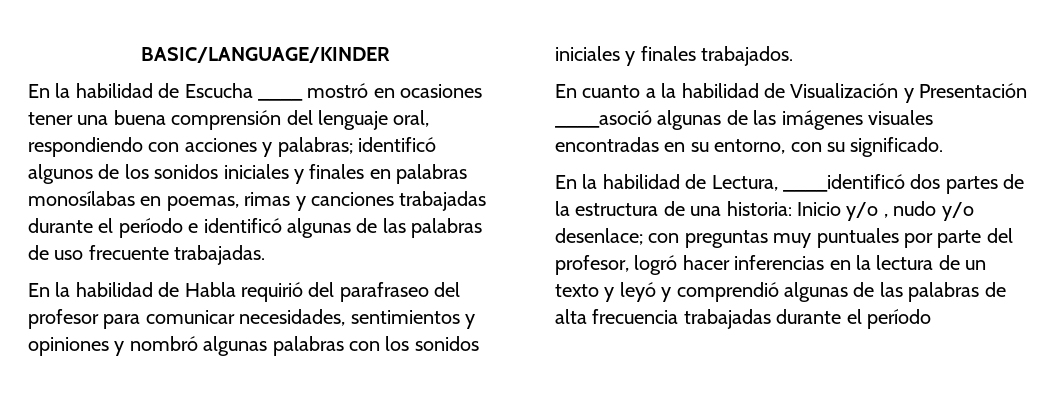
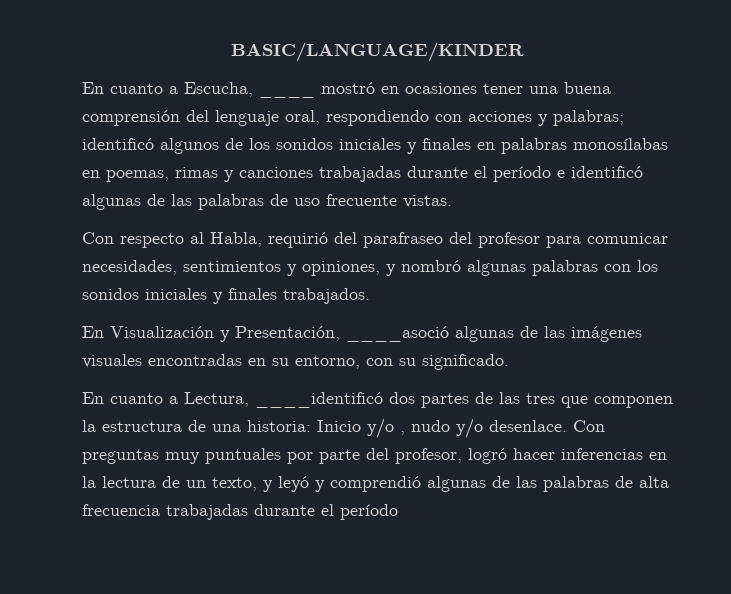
- En la habilidad de Escucha ____ mostró en ocasiones tener una buena comprensión del lenguaje oral, respondiendo con acciones y palabras;
+ En cuanto a Escucha, ____ mostró en ocasiones tener una buena comprensión del lenguaje oral, respondiendo con acciones y palabras;
- identificó algunos de los sonidos iniciales y finales en palabras monosílabas en poemas, rimas y canciones trabajadas durante el período e identificó algunas de las palabras de uso frecuente trabajadas.
- En la habilidad de Habla requirió del parafraseo del profesor para comunicar necesidades, sentimientos y opiniones y nombró algunas palabras con los sonidos iniciales y finales trabajados.
+ identificó algunos de los sonidos iniciales y finales en palabras monosílabas en poemas, rimas y canciones trabajadas durante el período e identificó algunas de las palabras de uso frecuente vistas.
+ Con respecto al Habla, requirió del parafraseo del profesor para comunicar necesidades, sentimientos y opiniones, y nombró algunas palabras con los sonidos iniciales y finales trabajados.
- En cuanto a la habilidad de Visualización y Presentación ____asoció algunas de las imágenes visuales encontradas en su entorno, con su significado.
+ En Visualización y Presentación, ____asoció algunas de las imágenes visuales encontradas en su entorno, con su significado.
- En la habilidad de Lectura, ____identificó dos partes de la estructura de una historia: Inicio y/o , nudo y/o desenlace; con preguntas muy puntuales por parte del profesor, logró hacer inferencias en la lectura de un texto y leyó y comprendió algunas de las palabras de alta frecuencia trabajadas durante el período
+ En cuanto a Lectura, ____identificó dos partes de las tres que componen la estructura de una historia: Inicio y/o , nudo y/o desenlace. Con preguntas muy puntuales por parte del profesor, logró hacer inferencias en la lectura de un texto, y leyó y comprendió algunas de las palabras de alta frecuencia trabajadas durante el período

